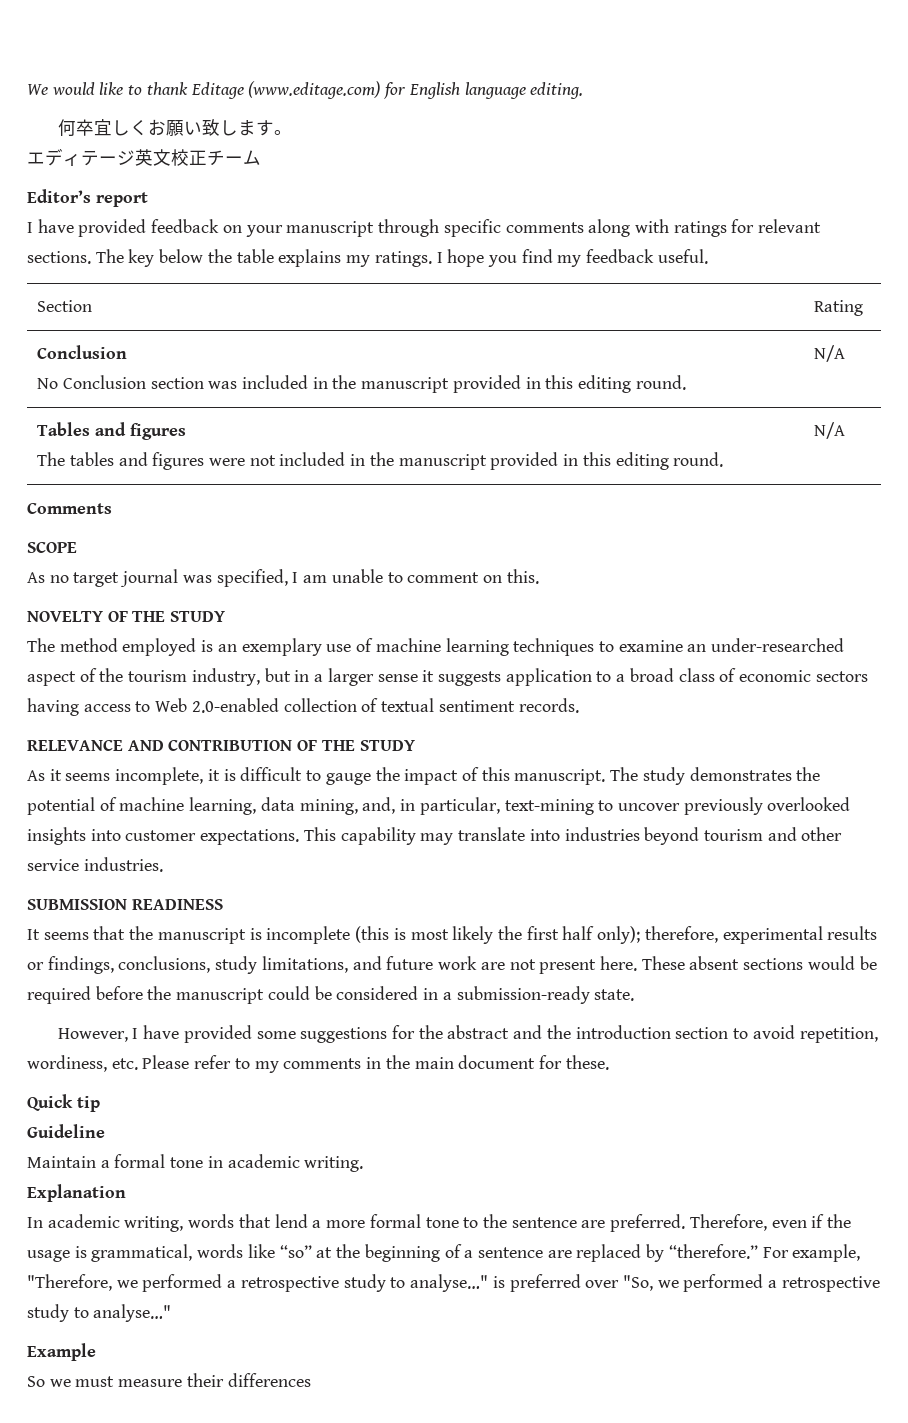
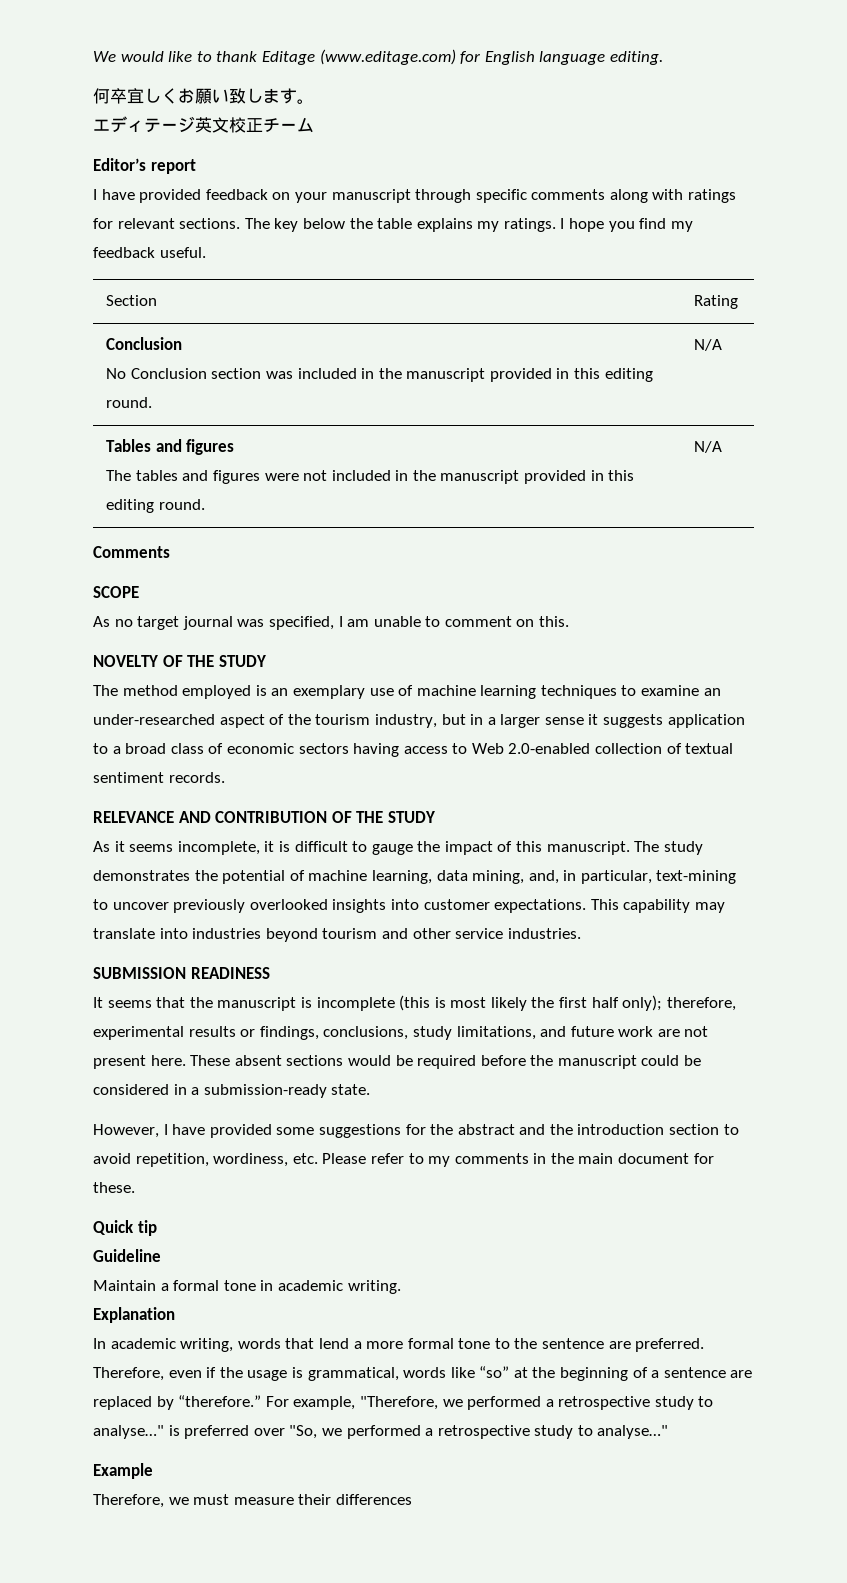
- So we must measure their differences
+ Therefore, we must measure their differences

